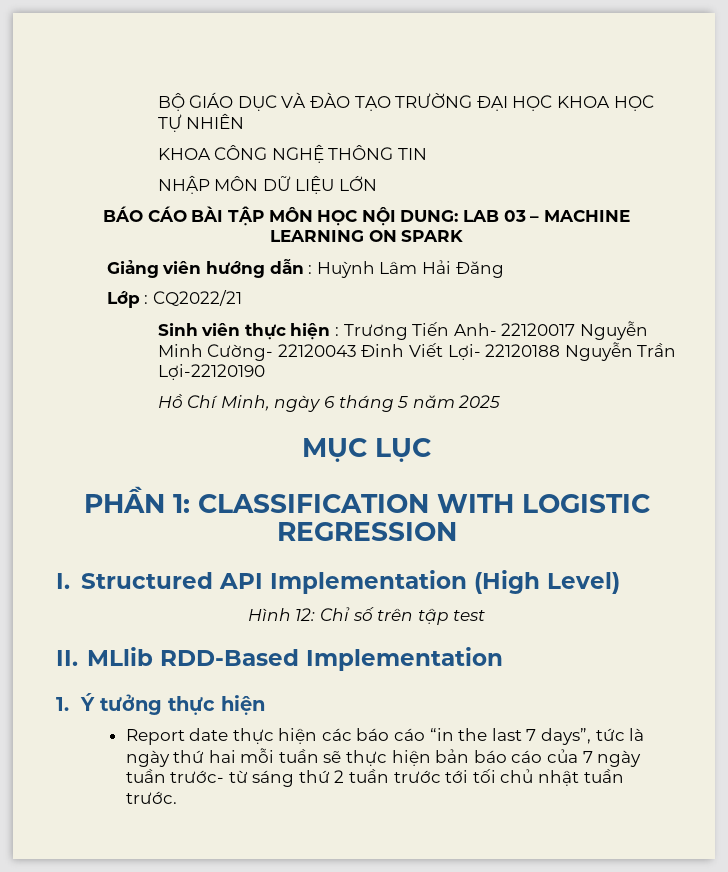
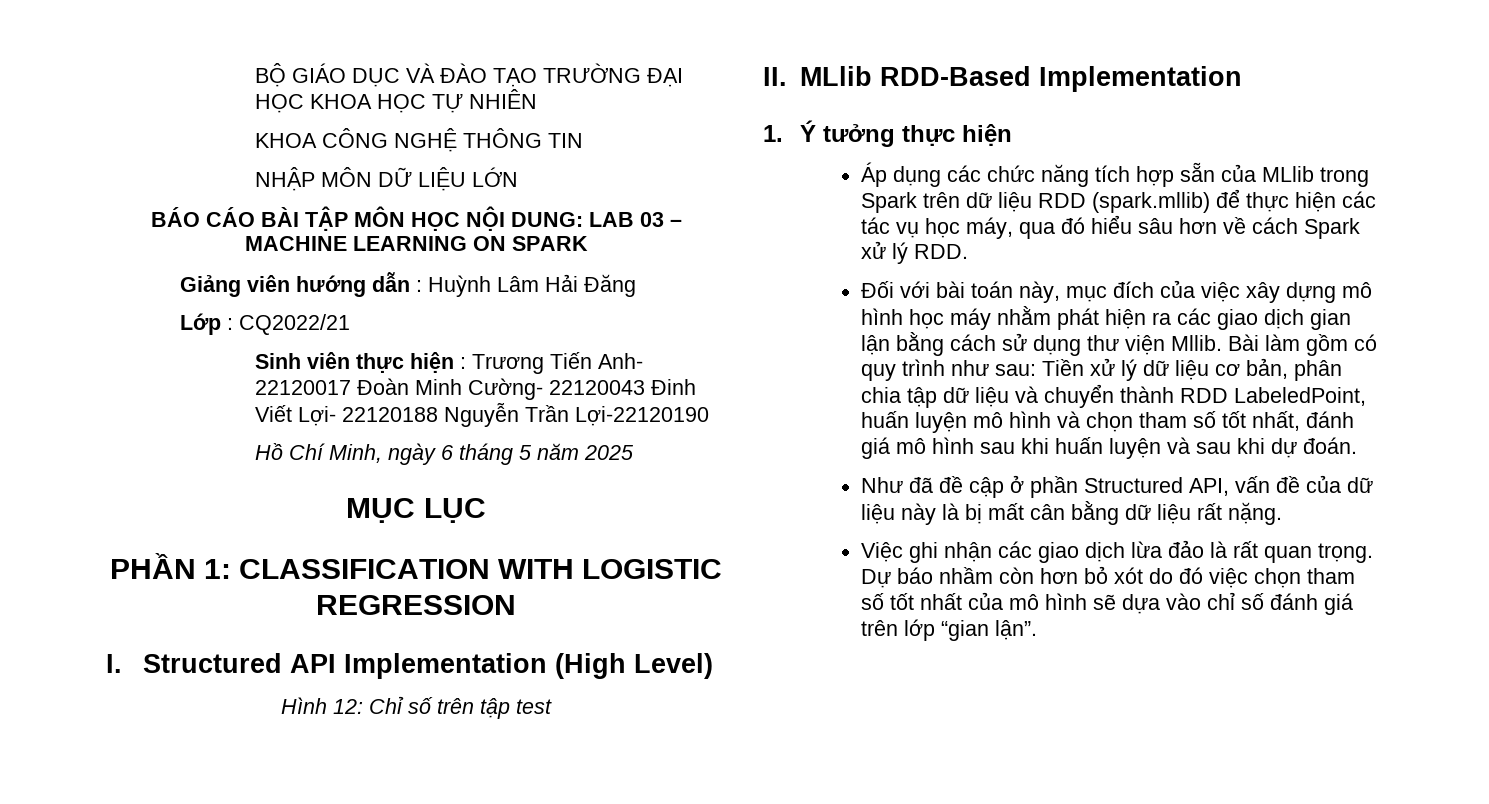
- Sinh viên thực hiện : Trương Tiến Anh- 22120017 Nguyễn Minh Cường- 22120043 Đinh Viết Lợi- 22120188 Nguyễn Trần Lợi-22120190
+ Sinh viên thực hiện : Trương Tiến Anh- 22120017 Đoàn Minh Cường- 22120043 Đinh Viết Lợi- 22120188 Nguyễn Trần Lợi-22120190
- Report date thực hiện các báo cáo “in the last 7 days”, tức là ngày thứ hai mỗi tuần sẽ thực hiện bản báo cáo của 7 ngày tuần trước- từ sáng thứ 2 tuần trước tới tối chủ nhật tuần trước.
+ Áp dụng các chức năng tích hợp sẵn của MLlib trong Spark trên dữ liệu RDD (spark.mllib) để thực hiện các tác vụ học máy, qua đó hiểu sâu hơn về cách Spark xử lý RDD.
+ Đối với bài toán này, mục đích của việc xây dựng mô hình học máy nhằm phát hiện ra các giao dịch gian lận bằng cách sử dụng thư viện Mllib. Bài làm gồm có quy trình như sau: Tiền xử lý dữ liệu cơ bản, phân chia tập dữ liệu và chuyển thành RDD LabeledPoint, huấn luyện mô hình và chọn tham số tốt nhất, đánh giá mô hình sau khi huấn luyện và sau khi dự đoán.
+ Như đã đề cập ở phần Structured API, vấn đề của dữ liệu này là bị mất cân bằng dữ liệu rất nặng.
+ Việc ghi nhận các giao dịch lừa đảo là rất quan trọng. Dự báo nhầm còn hơn bỏ xót do đó việc chọn tham số tốt nhất của mô hình sẽ dựa vào chỉ số đánh giá trên lớp “gian lận”.

